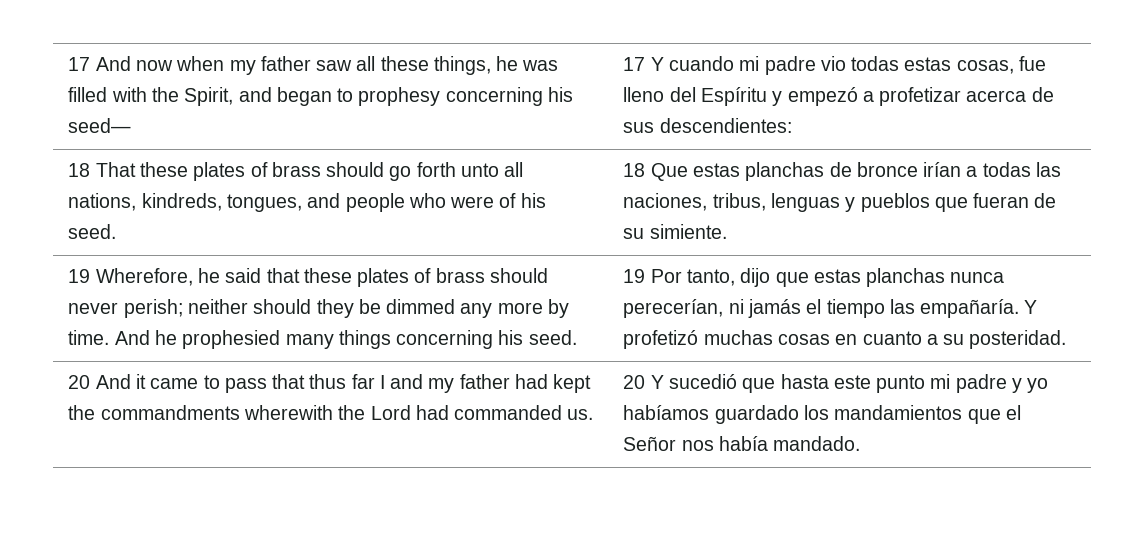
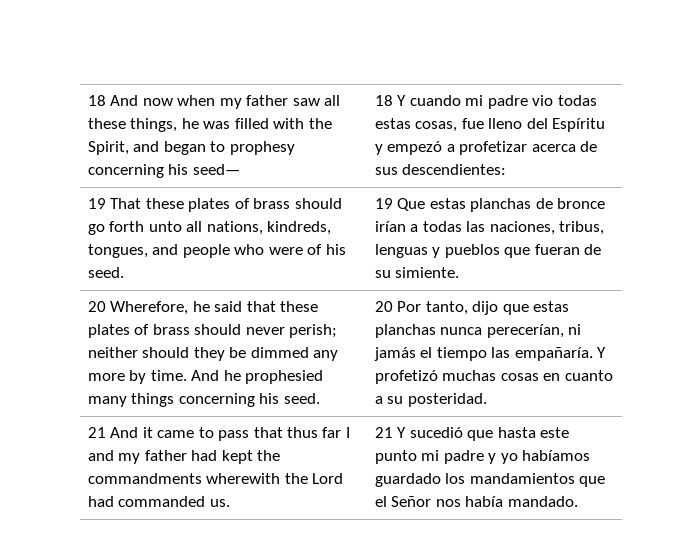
- 17 And now when my father saw all these things, he was filled with the Spirit, and began to prophesy concerning his seed—
+ 18 And now when my father saw all these things, he was filled with the Spirit, and began to prophesy concerning his seed—
- 17 Y cuando mi padre vio todas estas cosas, fue lleno del Espíritu y empezó a profetizar acerca de sus descendientes:
+ 18 Y cuando mi padre vio todas estas cosas, fue lleno del Espíritu y empezó a profetizar acerca de sus descendientes:
- 18 That these plates of brass should go forth unto all nations, kindreds, tongues, and people who were of his seed.
+ 19 That these plates of brass should go forth unto all nations, kindreds, tongues, and people who were of his seed.
- 18 Que estas planchas de bronce irían a todas las naciones, tribus, lenguas y pueblos que fueran de su simiente.
+ 19 Que estas planchas de bronce irían a todas las naciones, tribus, lenguas y pueblos que fueran de su simiente.
- 19 Wherefore, he said that these plates of brass should never perish; neither should they be dimmed any more by time.
+ 20 Wherefore, he said that these plates of brass should never perish; neither should they be dimmed any more by time.
- 19 Por tanto, dijo que estas planchas nunca perecerían, ni jamás el tiempo las empañaría.
+ 20 Por tanto, dijo que estas planchas nunca perecerían, ni jamás el tiempo las empañaría.
- 20 And it came to pass that thus far I and my father had kept the commandments wherewith the Lord had commanded us.
+ 21 And it came to pass that thus far I and my father had kept the commandments wherewith the Lord had commanded us.
- 20 Y sucedió que hasta este punto mi padre y yo habíamos guardado los mandamientos que el Señor nos había mandado.
+ 21 Y sucedió que hasta este punto mi padre y yo habíamos guardado los mandamientos que el Señor nos había mandado.

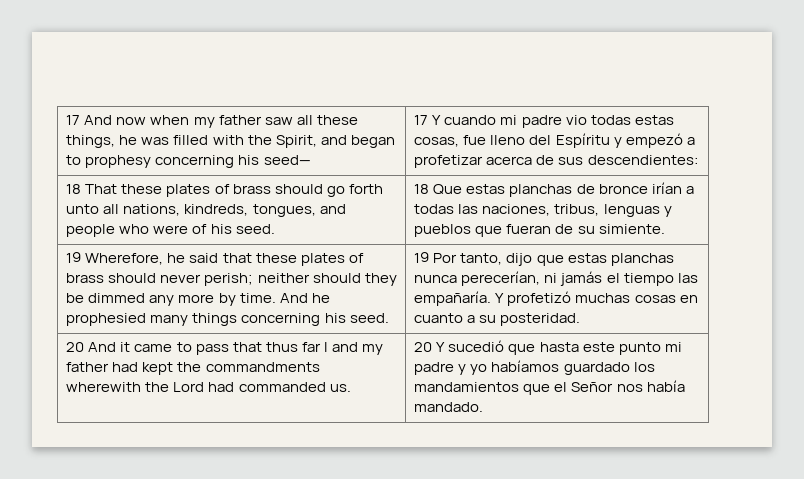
- 18 And now when my father saw all these things, he was filled with the Spirit, and began to prophesy concerning his seed—
+ 17 And now when my father saw all these things, he was filled with the Spirit, and began to prophesy concerning his seed—
- 18 Y cuando mi padre vio todas estas cosas, fue lleno del Espíritu y empezó a profetizar acerca de sus descendientes:
+ 17 Y cuando mi padre vio todas estas cosas, fue lleno del Espíritu y empezó a profetizar acerca de sus descendientes:
- 19 That these plates of brass should go forth unto all nations, kindreds, tongues, and people who were of his seed.
+ 18 That these plates of brass should go forth unto all nations, kindreds, tongues, and people who were of his seed.
- 19 Que estas planchas de bronce irían a todas las naciones, tribus, lenguas y pueblos que fueran de su simiente.
+ 18 Que estas planchas de bronce irían a todas las naciones, tribus, lenguas y pueblos que fueran de su simiente.
- 20 Wherefore, he said that these plates of brass should never perish; neither should they be dimmed any more by time.
+ 19 Wherefore, he said that these plates of brass should never perish; neither should they be dimmed any more by time.
- 20 Por tanto, dijo que estas planchas nunca perecerían, ni jamás el tiempo las empañaría.
+ 19 Por tanto, dijo que estas planchas nunca perecerían, ni jamás el tiempo las empañaría.
- 21 And it came to pass that thus far I and my father had kept the commandments wherewith the Lord had commanded us.
+ 20 And it came to pass that thus far I and my father had kept the commandments wherewith the Lord had commanded us.
- 21 Y sucedió que hasta este punto mi padre y yo habíamos guardado los mandamientos que el Señor nos había mandado.
+ 20 Y sucedió que hasta este punto mi padre y yo habíamos guardado los mandamientos que el Señor nos había mandado.

